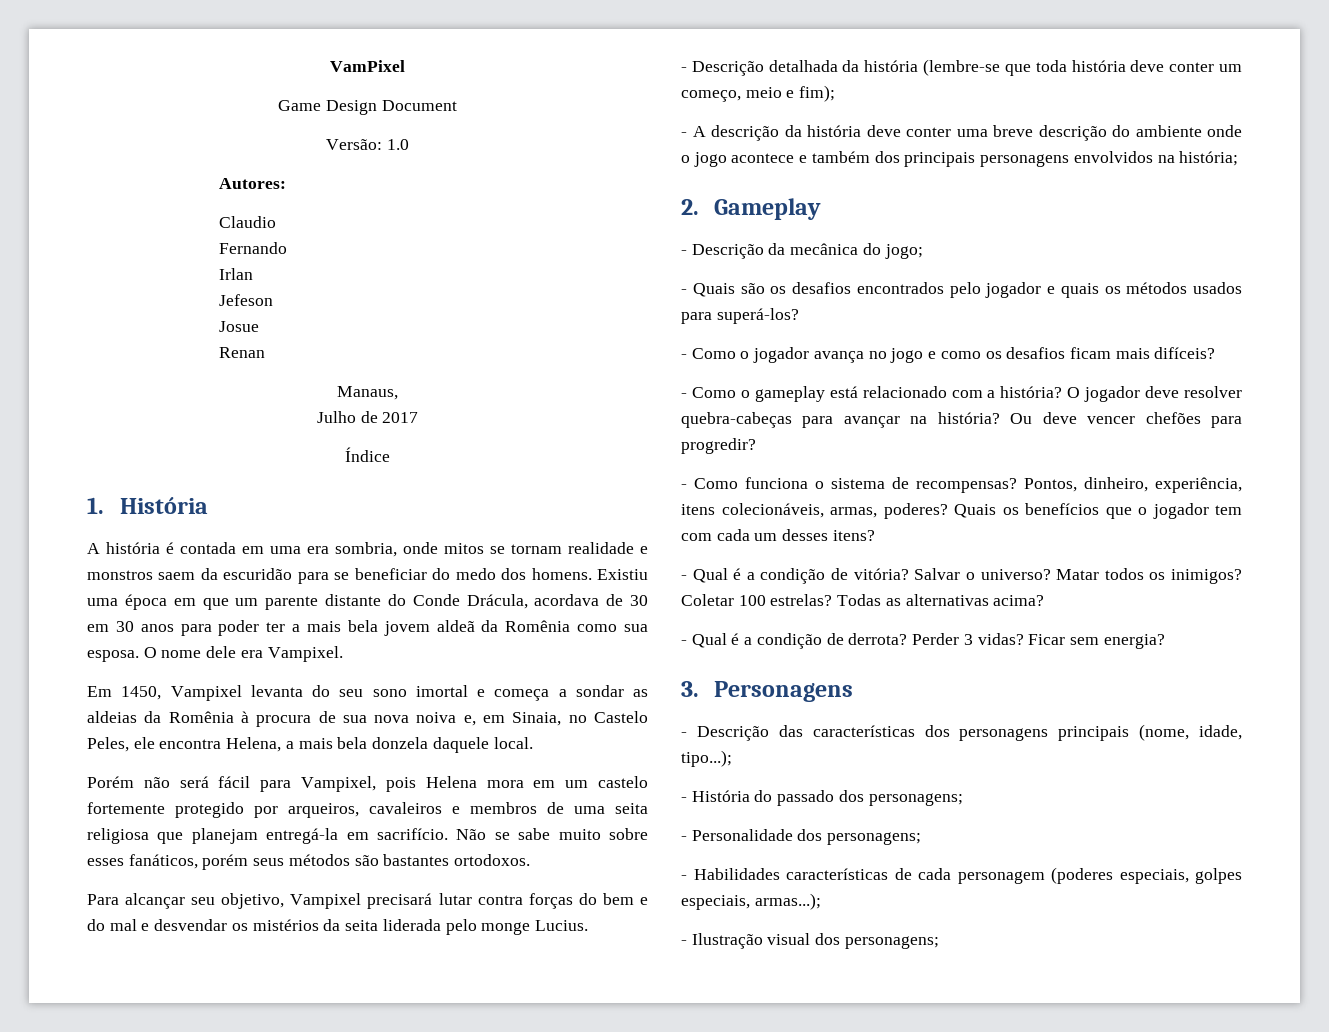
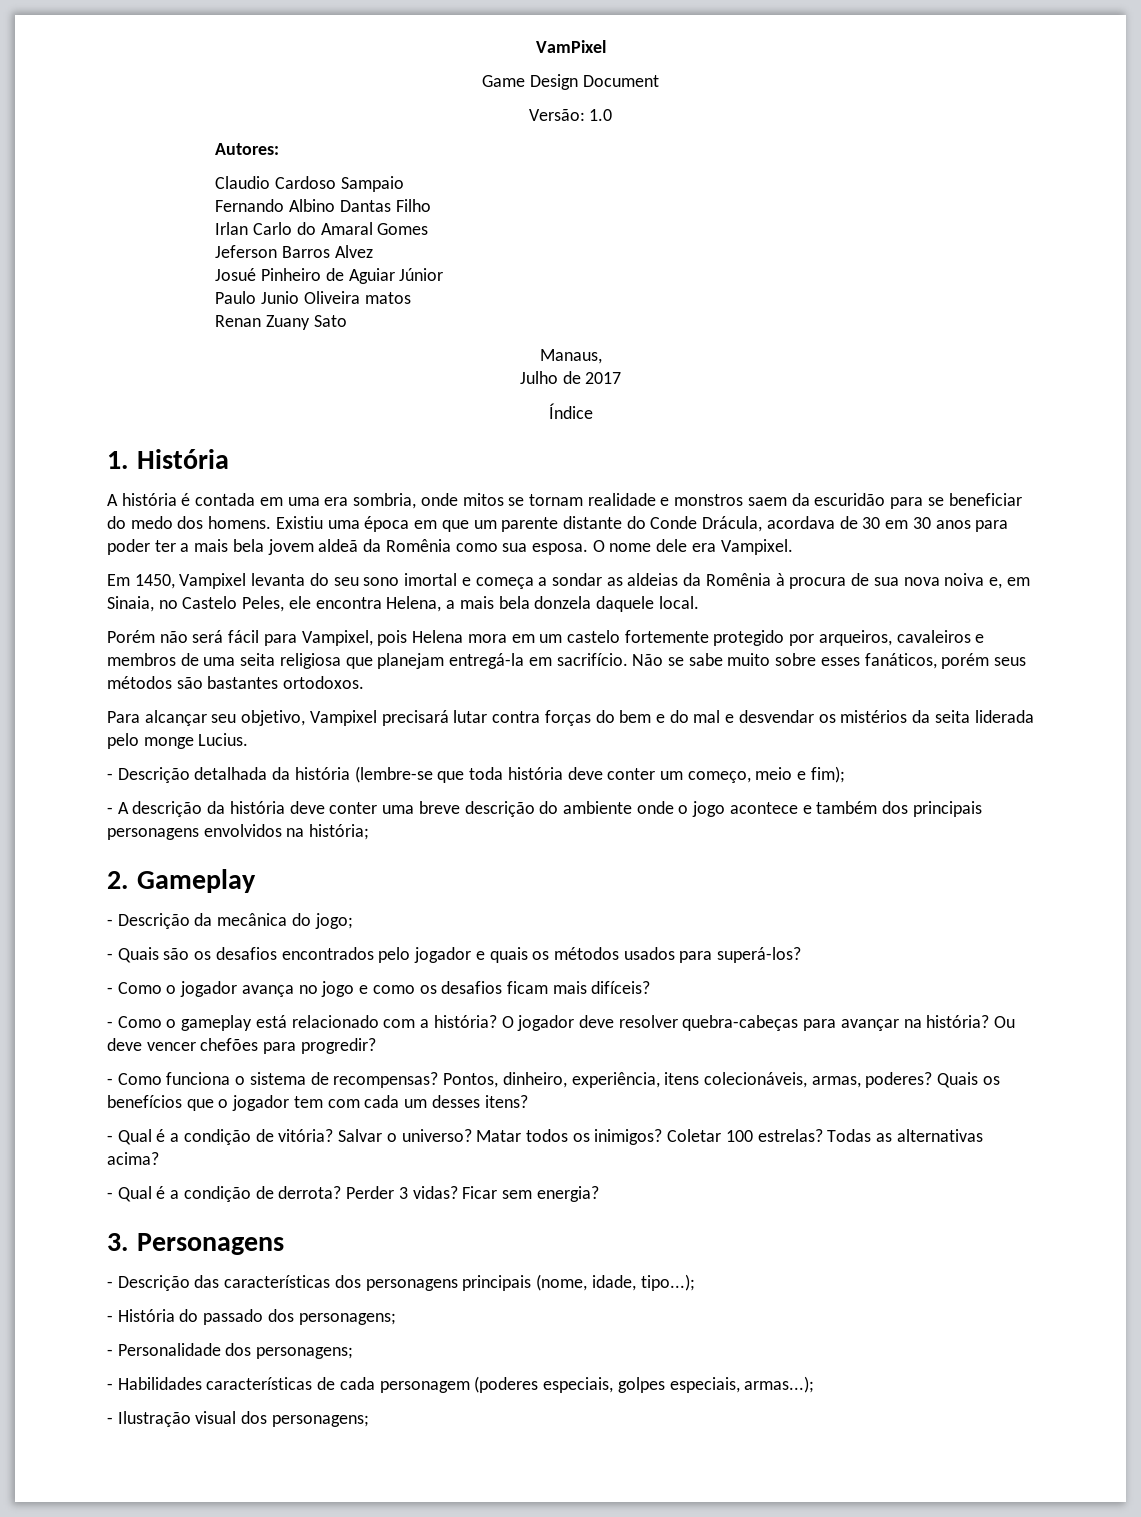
- Claudio
+ Claudio Cardoso Sampaio
- Fernando
- Irlan
- Jefeson
- Josue
+ Fernando Albino Dantas Filho
+ Irlan Carlo do Amaral Gomes
+ Jeferson Barros Alvez
+ Josué Pinheiro de Aguiar Júnior
+ Paulo Junio Oliveira matos
- Renan
+ Renan Zuany Sato

